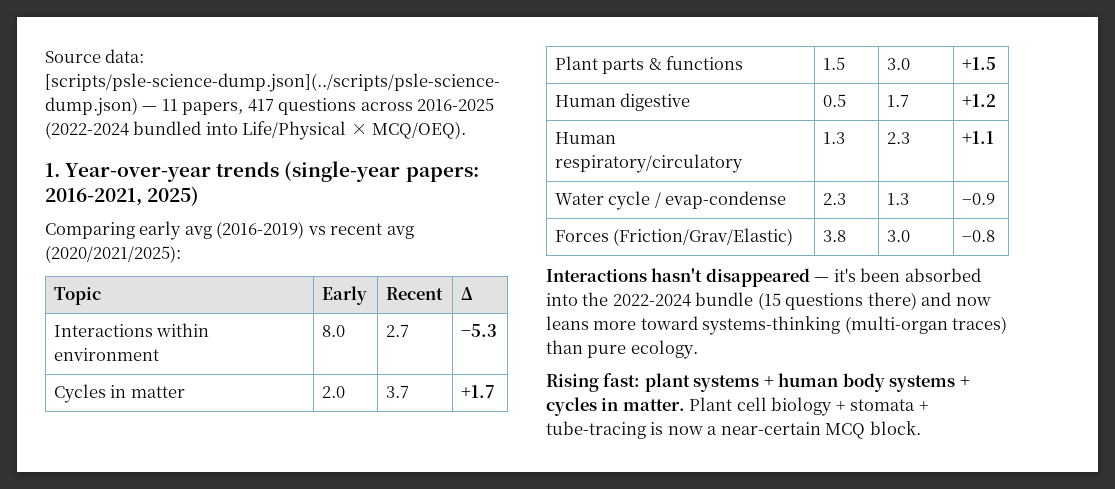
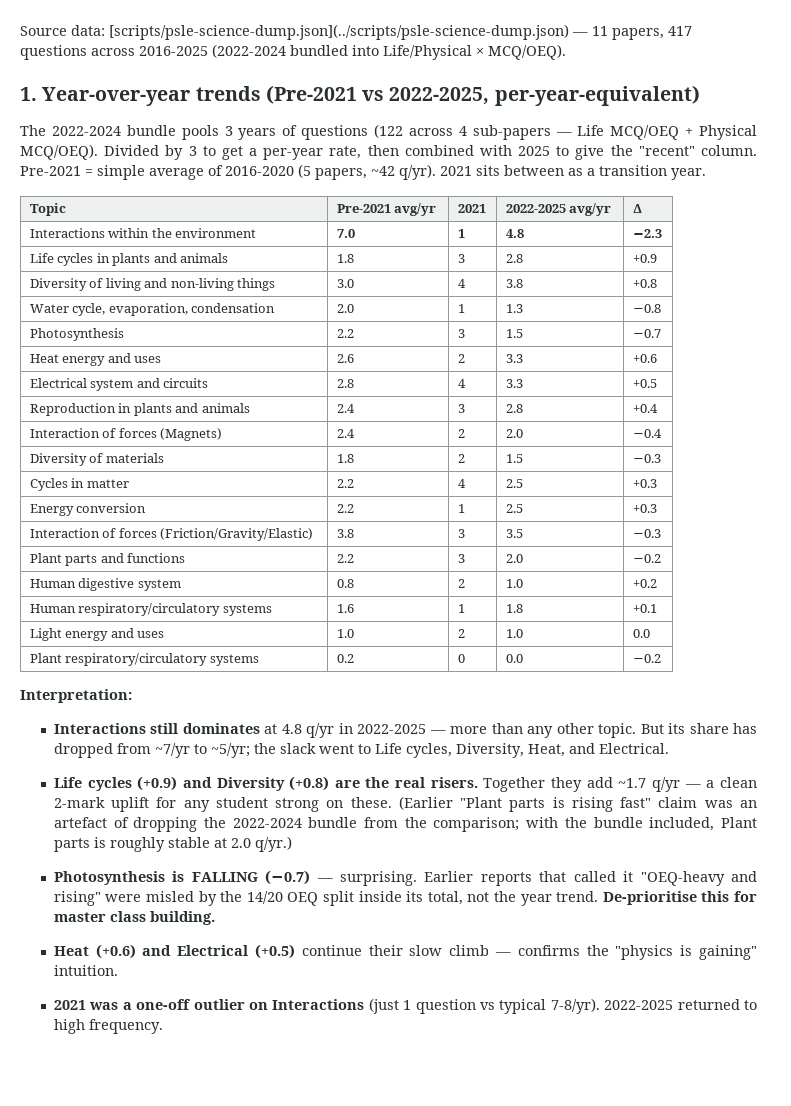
- 1. Year-over-year trends (single-year papers: 2016-2021, 2025)
- Comparing early avg (2016-2019) vs recent avg (2020/2021/2025):
- Topic | Early | Recent | Δ
+ 1. Year-over-year trends (Pre-2021 vs 2022-2025, per-year-equivalent)
+ The 2022-2024 bundle pools 3 years of questions (122 across 4 sub-papers — Life MCQ/OEQ + Physical MCQ/OEQ). Divided by 3 to get a per-year rate, then combined with 2025 to give the "recent" column. Pre-2021 = simple average of 2016-2020 (5 papers, ~42 q/yr). 2021 sits between as a transition year.
+ Topic | Pre-2021 avg/yr | 2021 | 2022-2025 avg/yr | Δ
- Interactions within environment | 8.0 | 2.7 | −5.3
- Cycles in matter | 2.0 | 3.7 | +1.7
- Plant parts & functions | 1.5 | 3.0 | +1.5
- Human digestive | 0.5 | 1.7 | +1.2
- Human respiratory/circulatory | 1.3 | 2.3 | +1.1
- Water cycle / evap-condense | 2.3 | 1.3 | −0.9
- Forces (Friction/Grav/Elastic) | 3.8 | 3.0 | −0.8
- Interactions hasn't disappeared — it's been absorbed into the 2022-2024 bundle (15 questions there) and now leans more toward systems-thinking (multi-organ traces) than pure ecology.
- Rising fast: plant systems + human body systems + cycles in matter. Plant cell biology + stomata + tube-tracing is now a near-certain MCQ block.
+ Interactions within the environment | 7.0 | 1 | 4.8 | −2.3
+ Life cycles in plants and animals | 1.8 | 3 | 2.8 | +0.9
+ Diversity of living and non-living things | 3.0 | 4 | 3.8 | +0.8
+ Water cycle, evaporation, condensation | 2.0 | 1 | 1.3 | −0.8
+ Photosynthesis | 2.2 | 3 | 1.5 | −0.7
+ Heat energy and uses | 2.6 | 2 | 3.3 | +0.6
+ Electrical system and circuits | 2.8 | 4 | 3.3 | +0.5
+ Reproduction in plants and animals | 2.4 | 3 | 2.8 | +0.4
+ Interaction of forces (Magnets) | 2.4 | 2 | 2.0 | −0.4
+ Diversity of materials | 1.8 | 2 | 1.5 | −0.3
+ Cycles in matter | 2.2 | 4 | 2.5 | +0.3
+ Energy conversion | 2.2 | 1 | 2.5 | +0.3
+ Interaction of forces (Friction/Gravity/Elastic) | 3.8 | 3 | 3.5 | −0.3
+ Plant parts and functions | 2.2 | 3 | 2.0 | −0.2
+ Human digestive system | 0.8 | 2 | 1.0 | +0.2
+ Human respiratory/circulatory systems | 1.6 | 1 | 1.8 | +0.1
+ Light energy and uses | 1.0 | 2 | 1.0 | 0.0
+ Plant respiratory/circulatory systems | 0.2 | 0 | 0.0 | −0.2
+ Interpretation:
+ Interactions still dominates at 4.8 q/yr in 2022-2025 — more than any other topic. But its share has dropped from ~7/yr to ~5/yr; the slack went to Life cycles, Diversity, Heat, and Electrical.
+ Life cycles (+0.9) and Diversity (+0.8) are the real risers. Together they add ~1.7 q/yr — a clean 2-mark uplift for any student strong on these. (Earlier "Plant parts is rising fast" claim was an artefact of dropping the 2022-2024 bundle from the comparison; with the bundle included, Plant parts is roughly stable at 2.0 q/yr.)
+ Photosynthesis is FALLING (−0.7) — surprising. Earlier reports that called it "OEQ-heavy and rising" were misled by the 14/20 OEQ split inside its total, not the year trend. De-prioritise this for master class building.
+ Heat (+0.6) and Electrical (+0.5) continue their slow climb — confirms the "physics is gaining" intuition.
+ 2021 was a one-off outlier on Interactions (just 1 question vs typical 7-8/yr). 2022-2025 returned to high frequency.

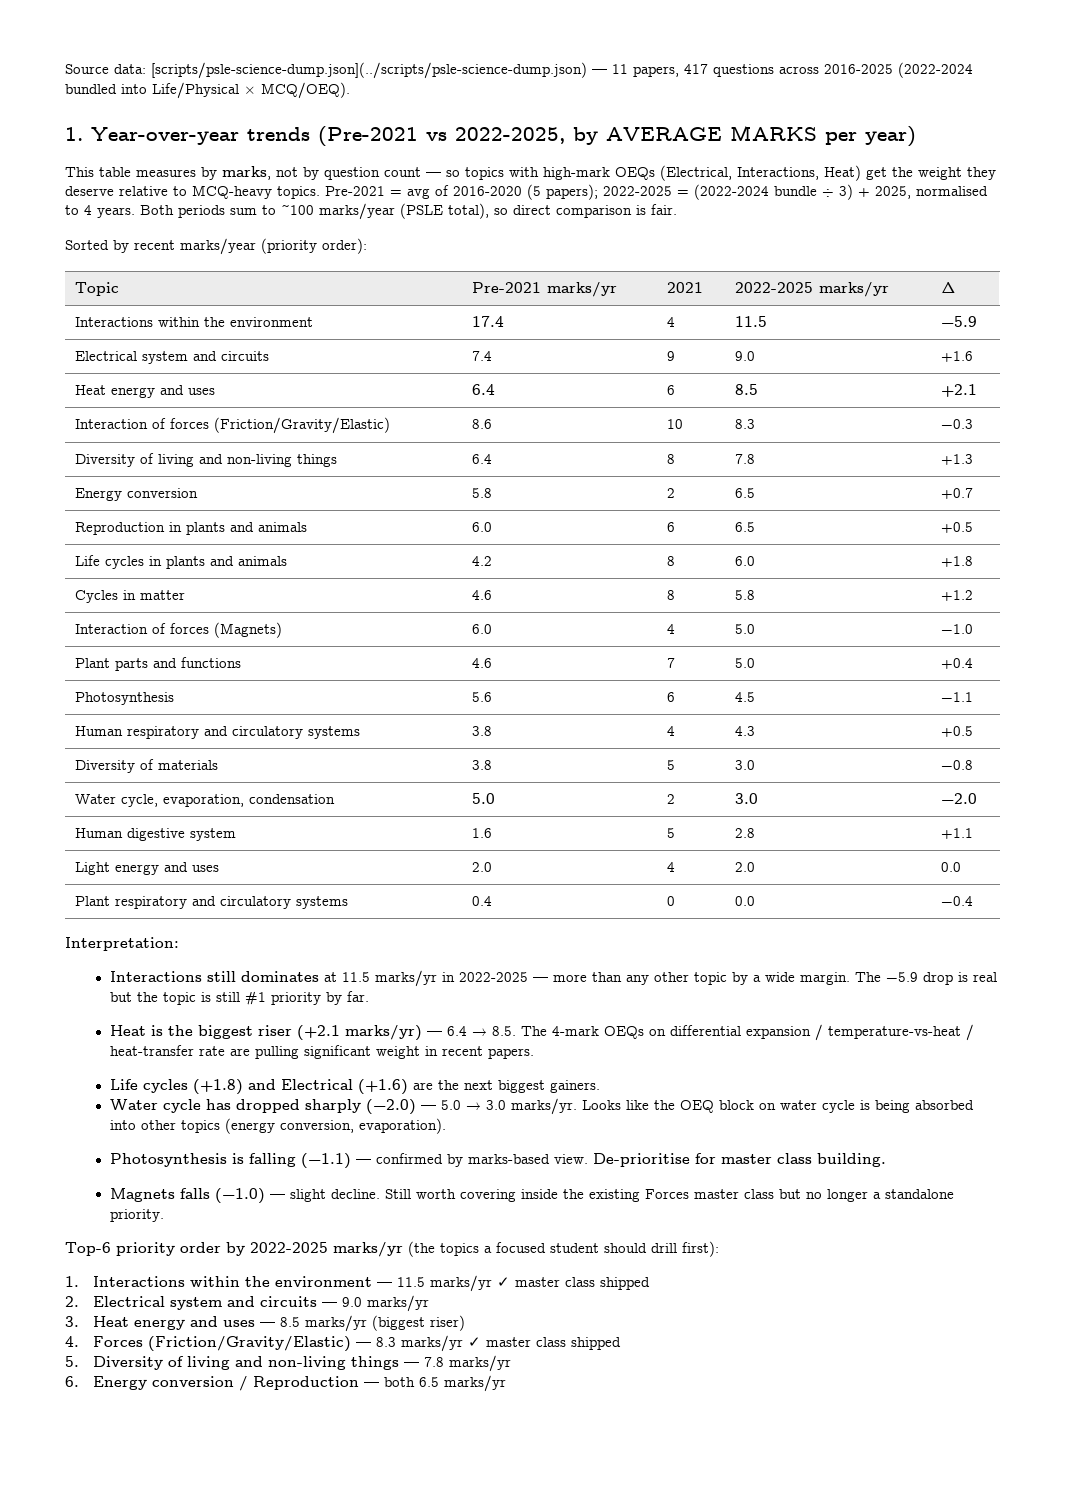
- 1. Year-over-year trends (Pre-2021 vs 2022-2025, per-year-equivalent)
- The 2022-2024 bundle pools 3 years of questions (122 across 4 sub-papers — Life MCQ/OEQ + Physical MCQ/OEQ). Divided by 3 to get a per-year rate, then combined with 2025 to give the "recent" column. Pre-2021 = simple average of 2016-2020 (5 papers, ~42 q/yr). 2021 sits between as a transition year.
+ 1. Year-over-year trends (Pre-2021 vs 2022-2025, by AVERAGE MARKS per year)
+ This table measures by marks, not by question count — so topics with high-mark OEQs (Electrical, Interactions, Heat) get the weight they deserve relative to MCQ-heavy topics. Pre-2021 = avg of 2016-2020 (5 papers); 2022-2025 = (2022-2024 bundle ÷ 3) + 2025, normalised to 4 years. Both periods sum to ~100 marks/year (PSLE total), so direct comparison is fair.
+ Sorted by recent marks/year (priority order):
- Topic | Pre-2021 avg/yr | 2021 | 2022-2025 avg/yr | Δ
+ Topic | Pre-2021 marks/yr | 2021 | 2022-2025 marks/yr | Δ
- Interactions within the environment | 7.0 | 1 | 4.8 | −2.3
+ Interactions within the environment | 17.4 | 4 | 11.5 | −5.9
+ Electrical system and circuits | 7.4 | 9 | 9.0 | +1.6
+ Heat energy and uses | 6.4 | 6 | 8.5 | +2.1
+ Interaction of forces (Friction/Gravity/Elastic) | 8.6 | 10 | 8.3 | −0.3
+ Diversity of living and non-living things | 6.4 | 8 | 7.8 | +1.3
+ Energy conversion | 5.8 | 2 | 6.5 | +0.7
+ Reproduction in plants and animals | 6.0 | 6 | 6.5 | +0.5
- Life cycles in plants and animals | 1.8 | 3 | 2.8 | +0.9
- Diversity of living and non-living things | 3.0 | 4 | 3.8 | +0.8
- Water cycle, evaporation, condensation | 2.0 | 1 | 1.3 | −0.8
- Photosynthesis | 2.2 | 3 | 1.5 | −0.7
- Heat energy and uses | 2.6 | 2 | 3.3 | +0.6
- Electrical system and circuits | 2.8 | 4 | 3.3 | +0.5
- Reproduction in plants and animals | 2.4 | 3 | 2.8 | +0.4
- Interaction of forces (Magnets) | 2.4 | 2 | 2.0 | −0.4
- Diversity of materials | 1.8 | 2 | 1.5 | −0.3
- Cycles in matter | 2.2 | 4 | 2.5 | +0.3
- Energy conversion | 2.2 | 1 | 2.5 | +0.3
- Interaction of forces (Friction/Gravity/Elastic) | 3.8 | 3 | 3.5 | −0.3
- Plant parts and functions | 2.2 | 3 | 2.0 | −0.2
- Human digestive system | 0.8 | 2 | 1.0 | +0.2
- Human respiratory/circulatory systems | 1.6 | 1 | 1.8 | +0.1
+ Life cycles in plants and animals | 4.2 | 8 | 6.0 | +1.8
+ Cycles in matter | 4.6 | 8 | 5.8 | +1.2
+ Interaction of forces (Magnets) | 6.0 | 4 | 5.0 | −1.0
+ Plant parts and functions | 4.6 | 7 | 5.0 | +0.4
+ Photosynthesis | 5.6 | 6 | 4.5 | −1.1
+ Human respiratory and circulatory systems | 3.8 | 4 | 4.3 | +0.5
+ Diversity of materials | 3.8 | 5 | 3.0 | −0.8
+ Water cycle, evaporation, condensation | 5.0 | 2 | 3.0 | −2.0
+ Human digestive system | 1.6 | 5 | 2.8 | +1.1
- Light energy and uses | 1.0 | 2 | 1.0 | 0.0
+ Light energy and uses | 2.0 | 4 | 2.0 | 0.0
- Plant respiratory/circulatory systems | 0.2 | 0 | 0.0 | −0.2
+ Plant respiratory and circulatory systems | 0.4 | 0 | 0.0 | −0.4
- Interactions still dominates at 4.8 q/yr in 2022-2025 — more than any other topic. But its share has dropped from ~7/yr to ~5/yr; the slack went to Life cycles, Diversity, Heat, and Electrical.
- Life cycles (+0.9) and Diversity (+0.8) are the real risers. Together they add ~1.7 q/yr — a clean 2-mark uplift for any student strong on these. (Earlier "Plant parts is rising fast" claim was an artefact of dropping the 2022-2024 bundle from the comparison; with the bundle included, Plant parts is roughly stable at 2.0 q/yr.)
- Photosynthesis is FALLING (−0.7) — surprising. Earlier reports that called it "OEQ-heavy and rising" were misled by the 14/20 OEQ split inside its total, not the year trend. De-prioritise this for master class building.
- Heat (+0.6) and Electrical (+0.5) continue their slow climb — confirms the "physics is gaining" intuition.
- 2021 was a one-off outlier on Interactions (just 1 question vs typical 7-8/yr). 2022-2025 returned to high frequency.
+ Interactions still dominates at 11.5 marks/yr in 2022-2025 — more than any other topic by a wide margin. The −5.9 drop is real but the topic is still #1 priority by far.
+ Heat is the biggest riser (+2.1 marks/yr) — 6.4 → 8.5. The 4-mark OEQs on differential expansion / temperature-vs-heat / heat-transfer rate are pulling significant weight in recent papers.
+ Life cycles (+1.8) and Electrical (+1.6) are the next biggest gainers.
+ Water cycle has dropped sharply (−2.0) — 5.0 → 3.0 marks/yr. Looks like the OEQ block on water cycle is being absorbed into other topics (energy conversion, evaporation).
+ Photosynthesis is falling (−1.1) — confirmed by marks-based view. De-prioritise for master class building.
+ Magnets falls (−1.0) — slight decline. Still worth covering inside the existing Forces master class but no longer a standalone priority.
+ Top-6 priority order by 2022-2025 marks/yr (the topics a focused student should drill first):
+ 1. Interactions within the environment — 11.5 marks/yr ✓ master class shipped
+ 2. Electrical system and circuits — 9.0 marks/yr
+ 3. Heat energy and uses — 8.5 marks/yr (biggest riser)
+ 4. Forces (Friction/Gravity/Elastic) — 8.3 marks/yr ✓ master class shipped
+ 5. Diversity of living and non-living things — 7.8 marks/yr
+ 6. Energy conversion / Reproduction — both 6.5 marks/yr

